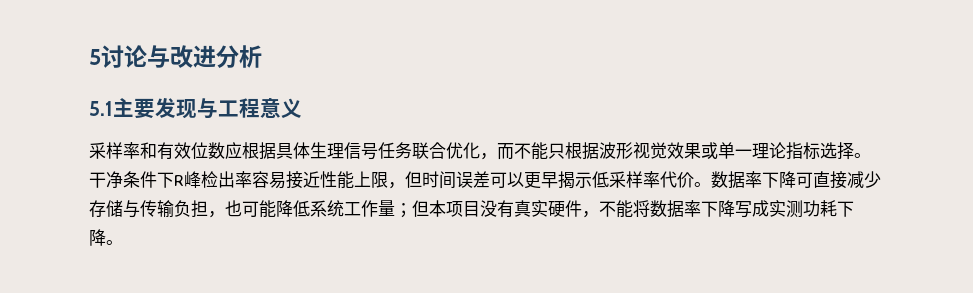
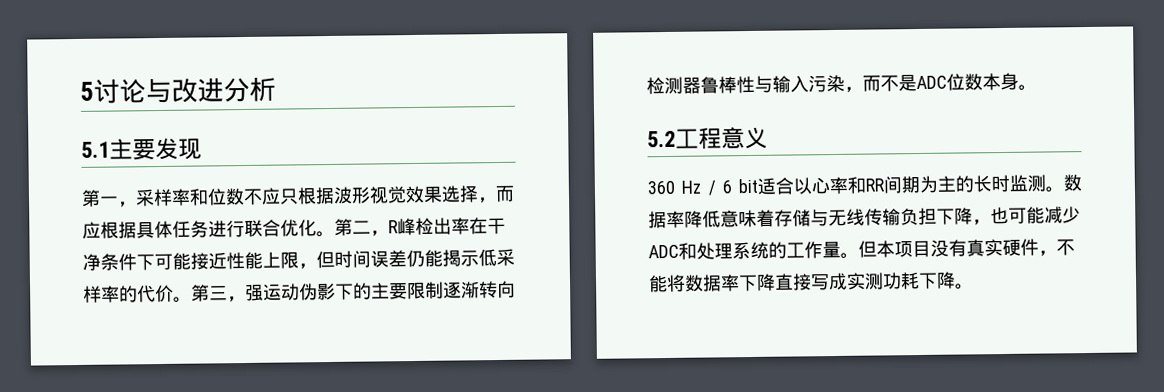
- 5.1主要发现与工程意义
- 采样率和有效位数应根据具体生理信号任务联合优化，而不能只根据波形视觉效果或单一理论指标选择。干净条件下R峰检出率容易接近性能上限，但时间误差可以更早揭示低采样率代价。数据率下降可直接减少存储与传输负担，也可能降低系统工作量；但本项目没有真实硬件，不能将数据率下降写成实测功耗下降。
+ 5.1主要发现
+ 第一，采样率和位数不应只根据波形视觉效果选择，而应根据具体任务进行联合优化。第二，R峰检出率在干净条件下可能接近性能上限，但时间误差仍能揭示低采样率的代价。第三，强运动伪影下的主要限制逐渐转向检测器鲁棒性与输入污染，而不是ADC位数本身。
+ 5.2工程意义
+ 360 Hz / 6 bit适合以心率和RR间期为主的长时监测。数据率降低意味着存储与无线传输负担下降，也可能减少ADC和处理系统的工作量。但本项目没有真实硬件，不能将数据率下降直接写成实测功耗下降。

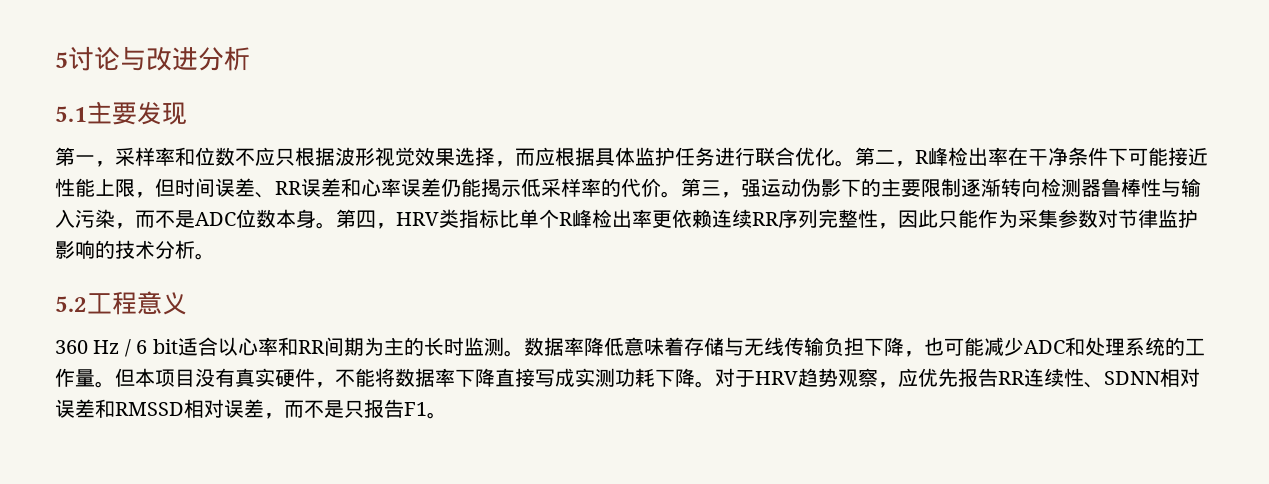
- 第一，采样率和位数不应只根据波形视觉效果选择，而应根据具体任务进行联合优化。
+ 第一，采样率和位数不应只根据波形视觉效果选择，而应根据具体监护任务进行联合优化。
- 第二，R峰检出率在干净条件下可能接近性能上限，但时间误差仍能揭示低采样率的代价。
+ 第二，R峰检出率在干净条件下可能接近性能上限，但时间误差、RR误差和心率误差仍能揭示低采样率的代价。
+ 第四，HRV类指标比单个R峰检出率更依赖连续RR序列完整性，因此只能作为采集参数对节律监护影响的技术分析。
+ 对于HRV趋势观察，应优先报告RR连续性、SDNN相对误差和RMSSD相对误差，而不是只报告F1。

